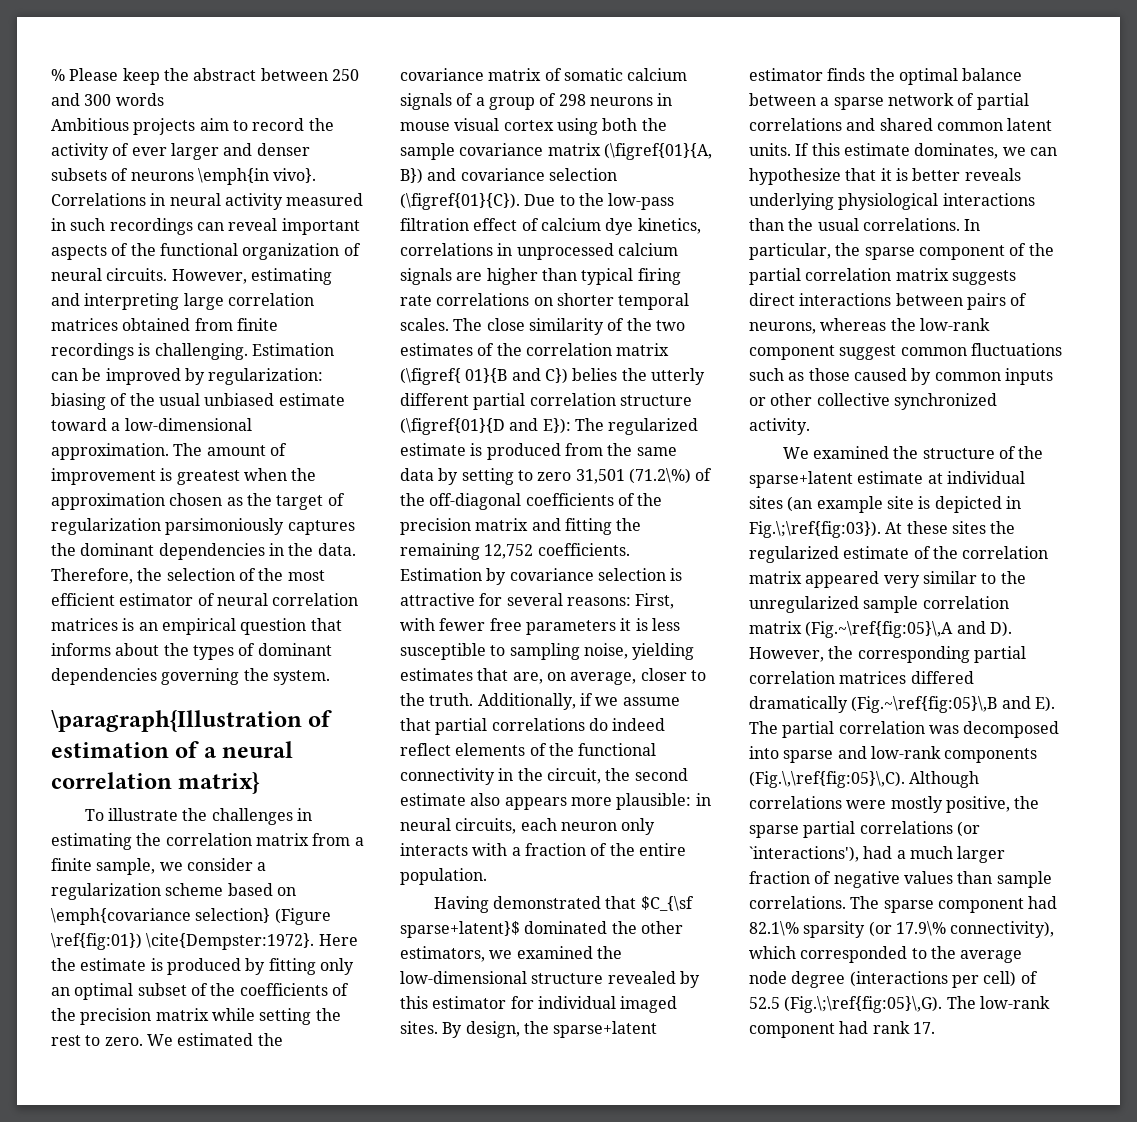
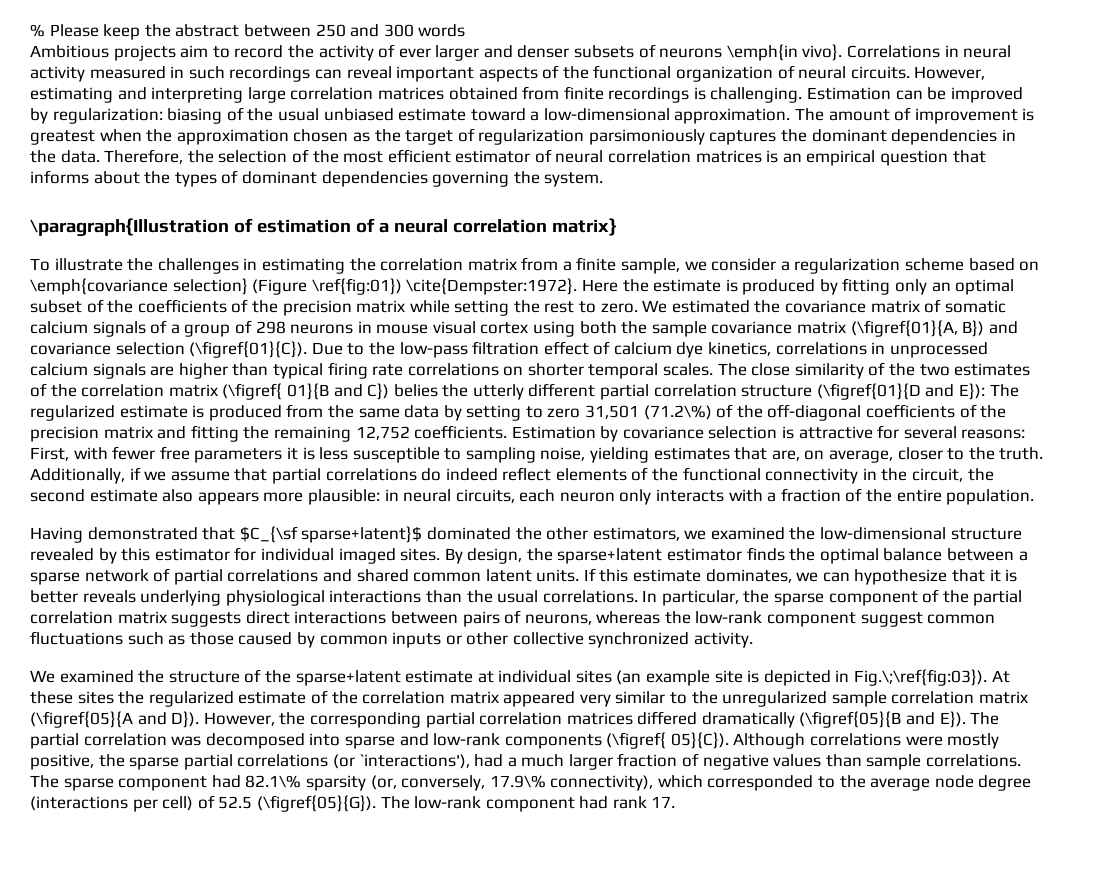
- We examined the structure of the sparse+latent estimate at individual sites (an example site is depicted in Fig.\;\ref{fig:03}). At these sites the regularized estimate of the correlation matrix appeared very similar to the unregularized sample correlation matrix (Fig.~\ref{fig:05}\,A and D). However, the corresponding partial correlation matrices differed dramatically (Fig.~\ref{fig:05}\,B and E). The partial correlation was decomposed into sparse and low-rank components (Fig.\,\ref{fig:05}\,C). Although correlations were mostly positive, the sparse partial correlations (or `interactions'), had a much larger fraction of negative values than sample correlations.
+ We examined the structure of the sparse+latent estimate at individual sites (an example site is depicted in Fig.\;\ref{fig:03}). At these sites the regularized estimate of the correlation matrix appeared very similar to the unregularized sample correlation matrix (\figref{05}{A and D}). However, the corresponding partial correlation matrices differed dramatically (\figref{05}{B and E}). The partial correlation was decomposed into sparse and low-rank components (\figref{ 05}{C}). Although correlations were mostly positive, the sparse partial correlations (or `interactions'), had a much larger fraction of negative values than sample correlations.
- The sparse component had 82.1\% sparsity (or 17.9\% connectivity), which corresponded to the average node degree (interactions per cell) of 52.5 (Fig.\;\ref{fig:05}\,G). The low-rank component had rank 17.
+ The sparse component had 82.1\% sparsity (or, conversely, 17.9\% connectivity), which corresponded to the average node degree (interactions per cell) of 52.5 (\figref{05}{G}). The low-rank component had rank 17.

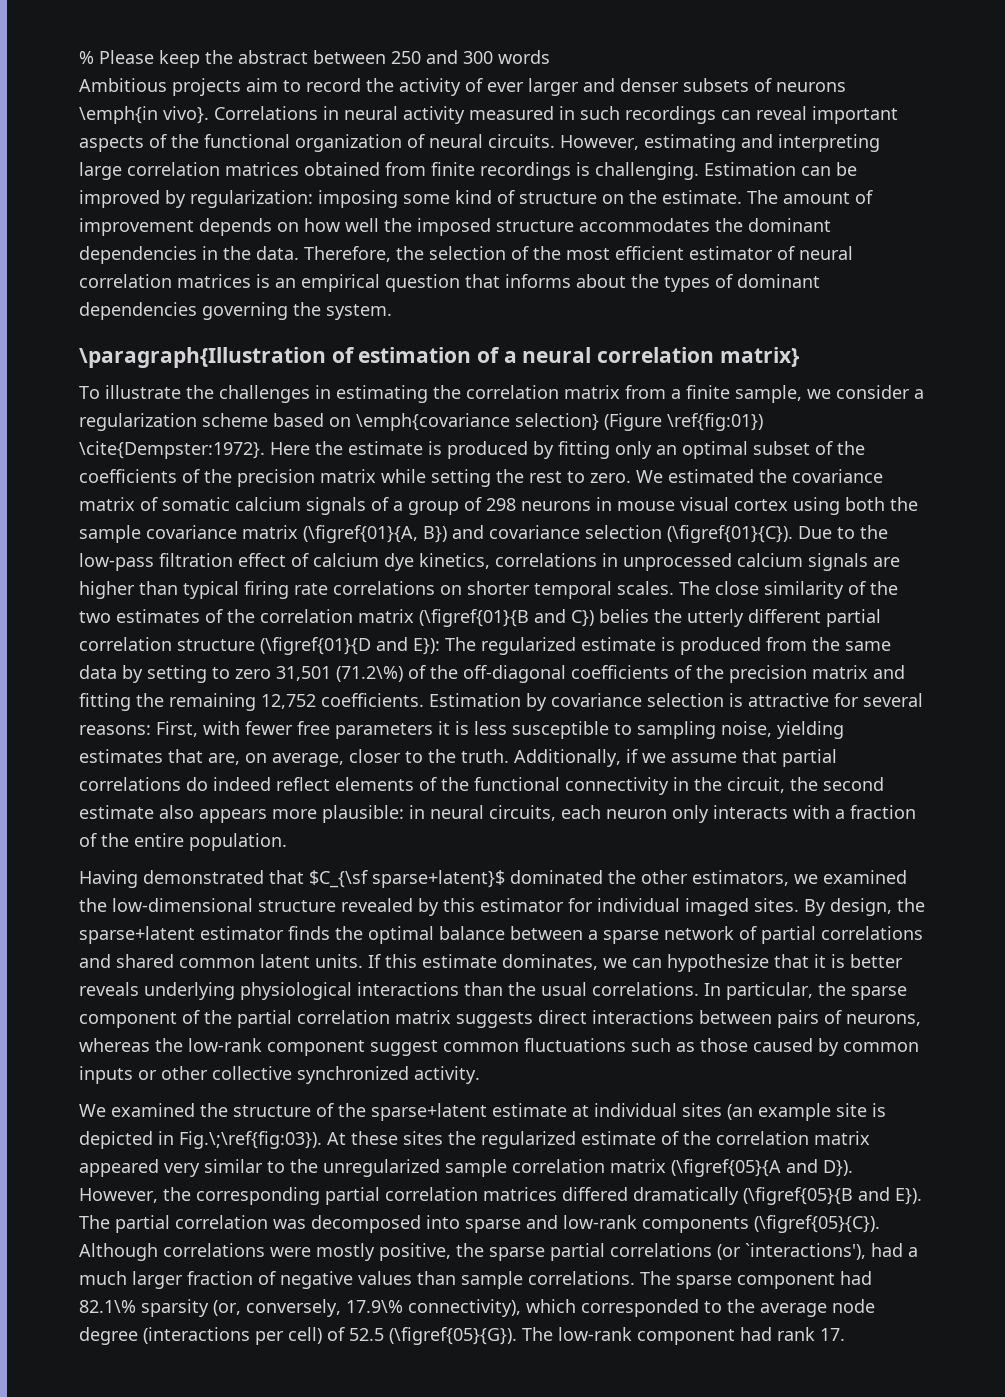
- Estimation can be improved by regularization: biasing of the usual unbiased estimate toward a low-dimensional approximation. The amount of improvement is greatest when the approximation chosen as the target of regularization parsimoniously captures the dominant dependencies in the data.
+ Estimation can be improved by regularization: imposing some kind of structure on the estimate. The amount of improvement depends on how well the imposed structure accommodates the dominant dependencies in the data.
- The close similarity of the two estimates of the correlation matrix (\figref{ 01}{B and C}) belies the utterly different partial correlation structure (\figref{01}{D and E}): The regularized estimate is produced from the same data by setting to zero 31,501 (71.2\%) of the off-diagonal coefficients of the precision matrix and fitting the remaining 12,752 coefficients.
+ The close similarity of the two estimates of the correlation matrix (\figref{01}{B and C}) belies the utterly different partial correlation structure (\figref{01}{D and E}): The regularized estimate is produced from the same data by setting to zero 31,501 (71.2\%) of the off-diagonal coefficients of the precision matrix and fitting the remaining 12,752 coefficients.
- We examined the structure of the sparse+latent estimate at individual sites (an example site is depicted in Fig.\;\ref{fig:03}). At these sites the regularized estimate of the correlation matrix appeared very similar to the unregularized sample correlation matrix (\figref{05}{A and D}). However, the corresponding partial correlation matrices differed dramatically (\figref{05}{B and E}). The partial correlation was decomposed into sparse and low-rank components (\figref{ 05}{C}).
+ We examined the structure of the sparse+latent estimate at individual sites (an example site is depicted in Fig.\;\ref{fig:03}). At these sites the regularized estimate of the correlation matrix appeared very similar to the unregularized sample correlation matrix (\figref{05}{A and D}). However, the corresponding partial correlation matrices differed dramatically (\figref{05}{B and E}). The partial correlation was decomposed into sparse and low-rank components (\figref{05}{C}).

